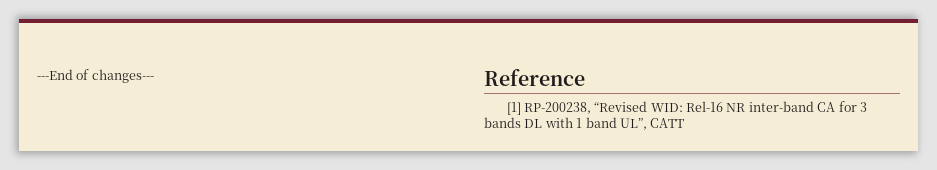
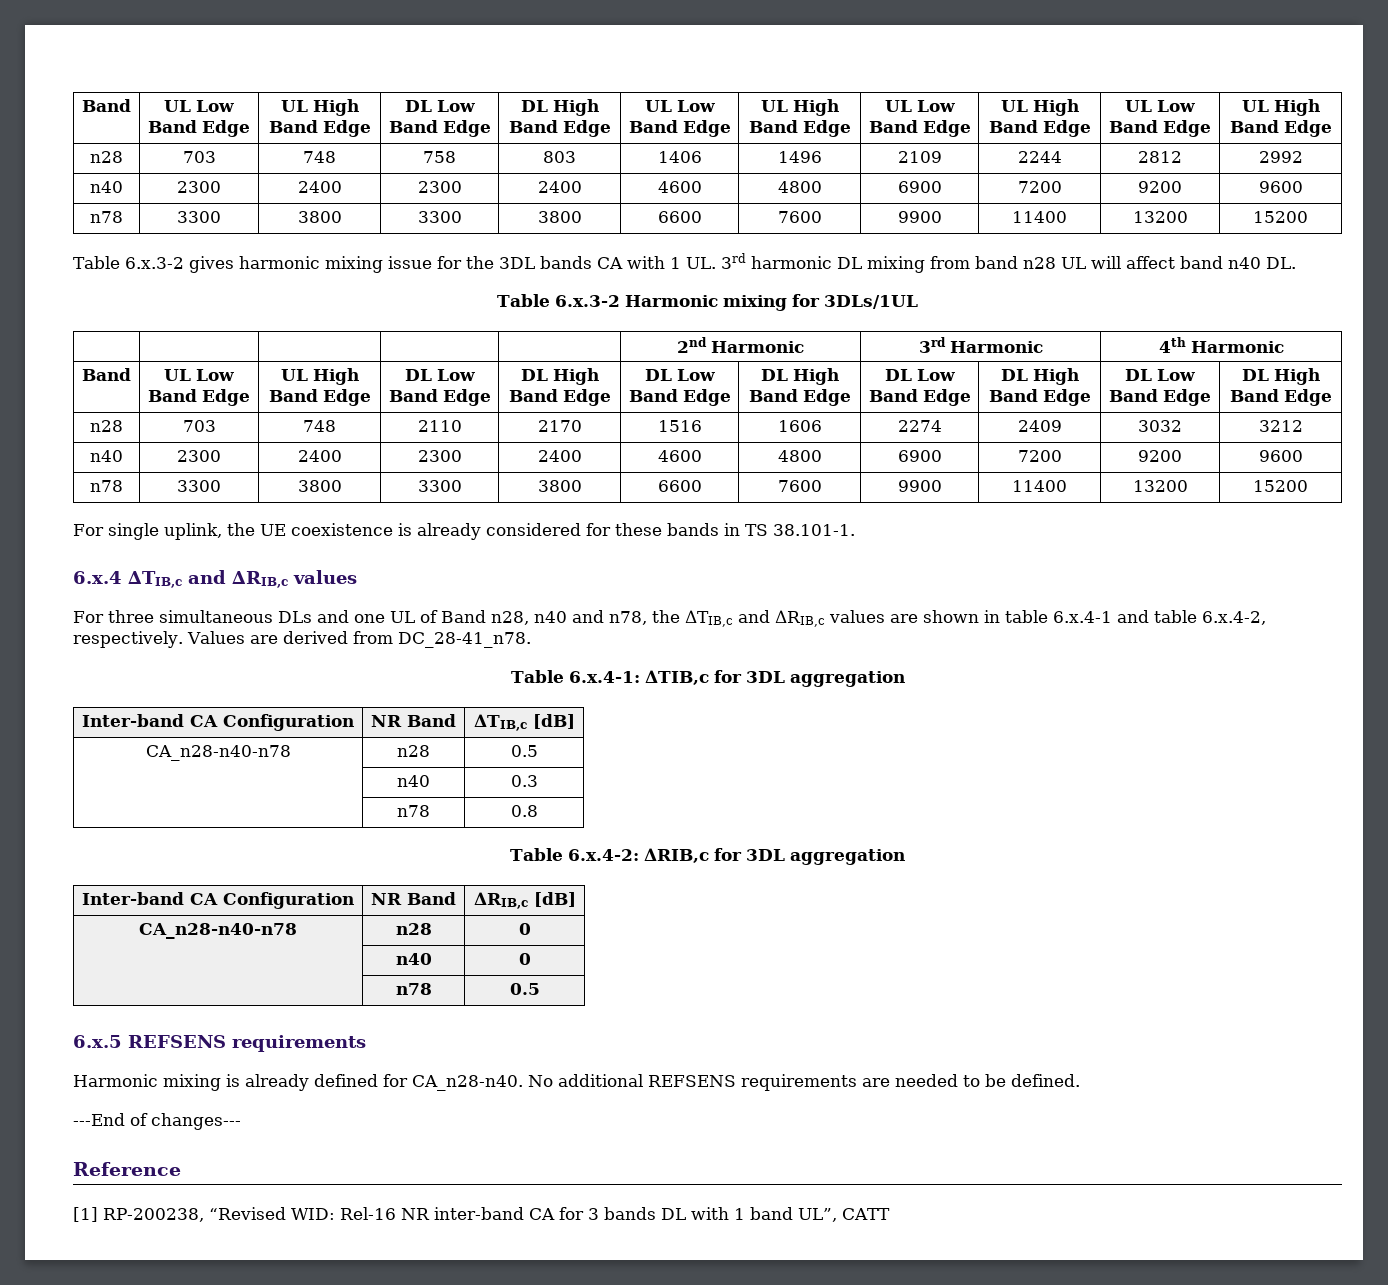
+ Band | UL Low Band Edge | UL High Band Edge | DL Low Band Edge | DL High Band Edge | UL Low Band Edge | UL High Band Edge | UL Low Band Edge | UL High Band Edge | UL Low Band Edge | UL High Band Edge
+ n28 | 703 | 748 | 758 | 803 | 1406 | 1496 | 2109 | 2244 | 2812 | 2992
+ n40 | 2300 | 2400 | 2300 | 2400 | 4600 | 4800 | 6900 | 7200 | 9200 | 9600
+ n78 | 3300 | 3800 | 3300 | 3800 | 6600 | 7600 | 9900 | 11400 | 13200 | 15200
+ Table 6.x.3-2 gives harmonic mixing issue for the 3DL bands CA with 1 UL. 3rd harmonic DL mixing from band n28 UL will affect band n40 DL.
+ Table 6.x.3-2 Harmonic mixing for 3DLs/1UL
+ | | | | | 2nd Harmonic | 3rd Harmonic | 4th Harmonic
+ Band | UL Low Band Edge | UL High Band Edge | DL Low Band Edge | DL High Band Edge | DL Low Band Edge | DL High Band Edge | DL Low Band Edge | DL High Band Edge | DL Low Band Edge | DL High Band Edge
+ n28 | 703 | 748 | 2110 | 2170 | 1516 | 1606 | 2274 | 2409 | 3032 | 3212
+ n40 | 2300 | 2400 | 2300 | 2400 | 4600 | 4800 | 6900 | 7200 | 9200 | 9600
+ n78 | 3300 | 3800 | 3300 | 3800 | 6600 | 7600 | 9900 | 11400 | 13200 | 15200
+ For single uplink, the UE coexistence is already considered for these bands in TS 38.101-1.
+ 6.x.4 ∆TIB,c and ∆RIB,c values
+ For three simultaneous DLs and one UL of Band n28, n40 and n78, the ΔTIB,c and ΔRIB,c values are shown in table 6.x.4-1 and table 6.x.4-2, respectively. Values are derived from DC_28-41_n78.
+ Table 6.x.4-1: ΔTIB,c for 3DL aggregation
+ Inter-band CA Configuration | NR Band | ΔTIB,c [dB]
+ CA_n28-n40-n78 | n28 | 0.5
+ | n40 | 0.3
+ | n78 | 0.8
+ Table 6.x.4-2: ΔRIB,c for 3DL aggregation
+ Inter-band CA Configuration | NR Band | ΔRIB,c [dB]
+ CA_n28-n40-n78 | n28 | 0
+ | n40 | 0
+ | n78 | 0.5
+ 6.x.5 REFSENS requirements
+ Harmonic mixing is already defined for CA_n28-n40. No additional REFSENS requirements are needed to be defined.

